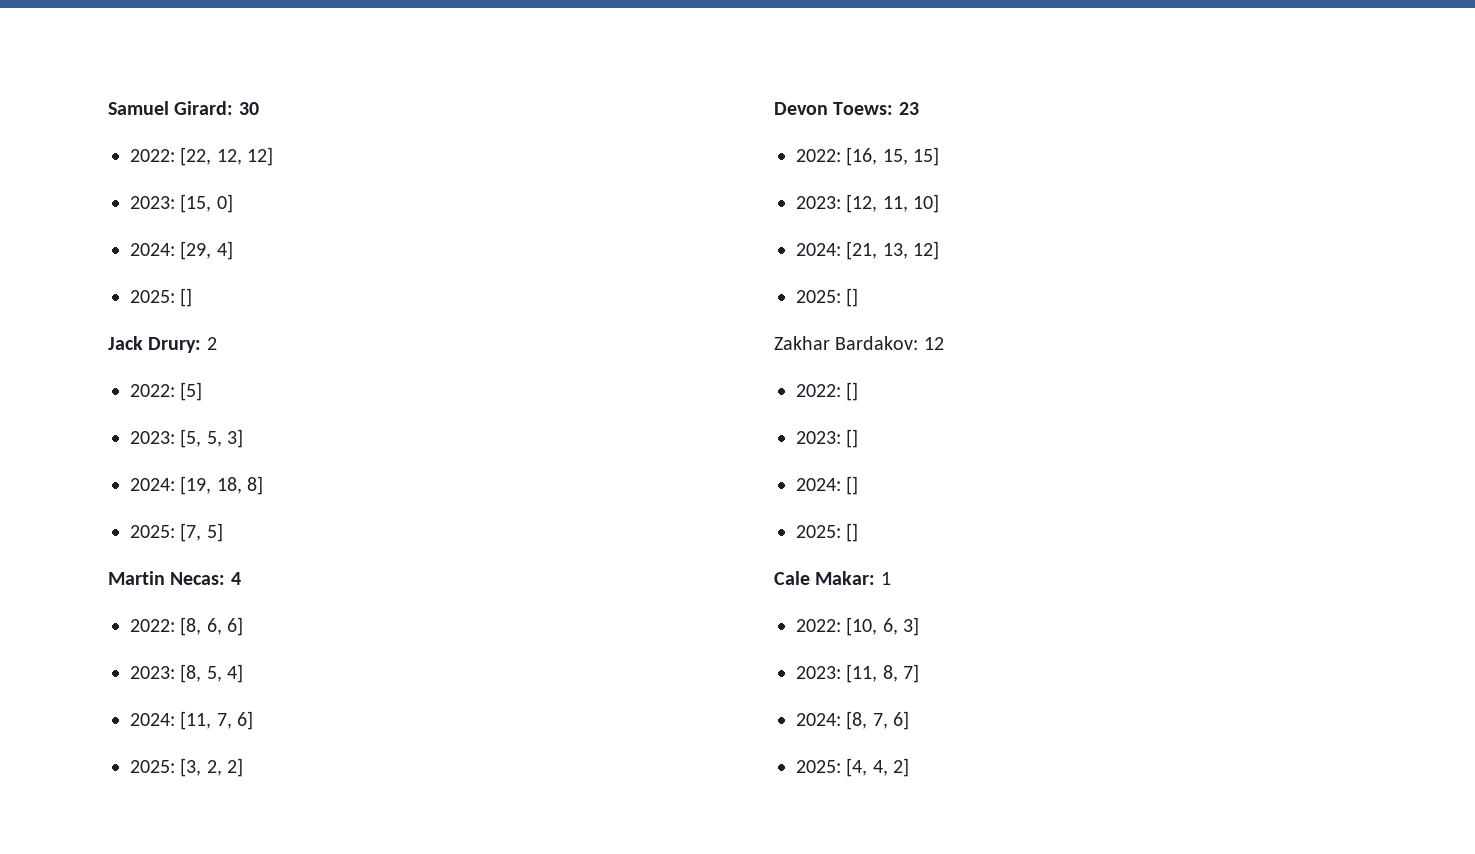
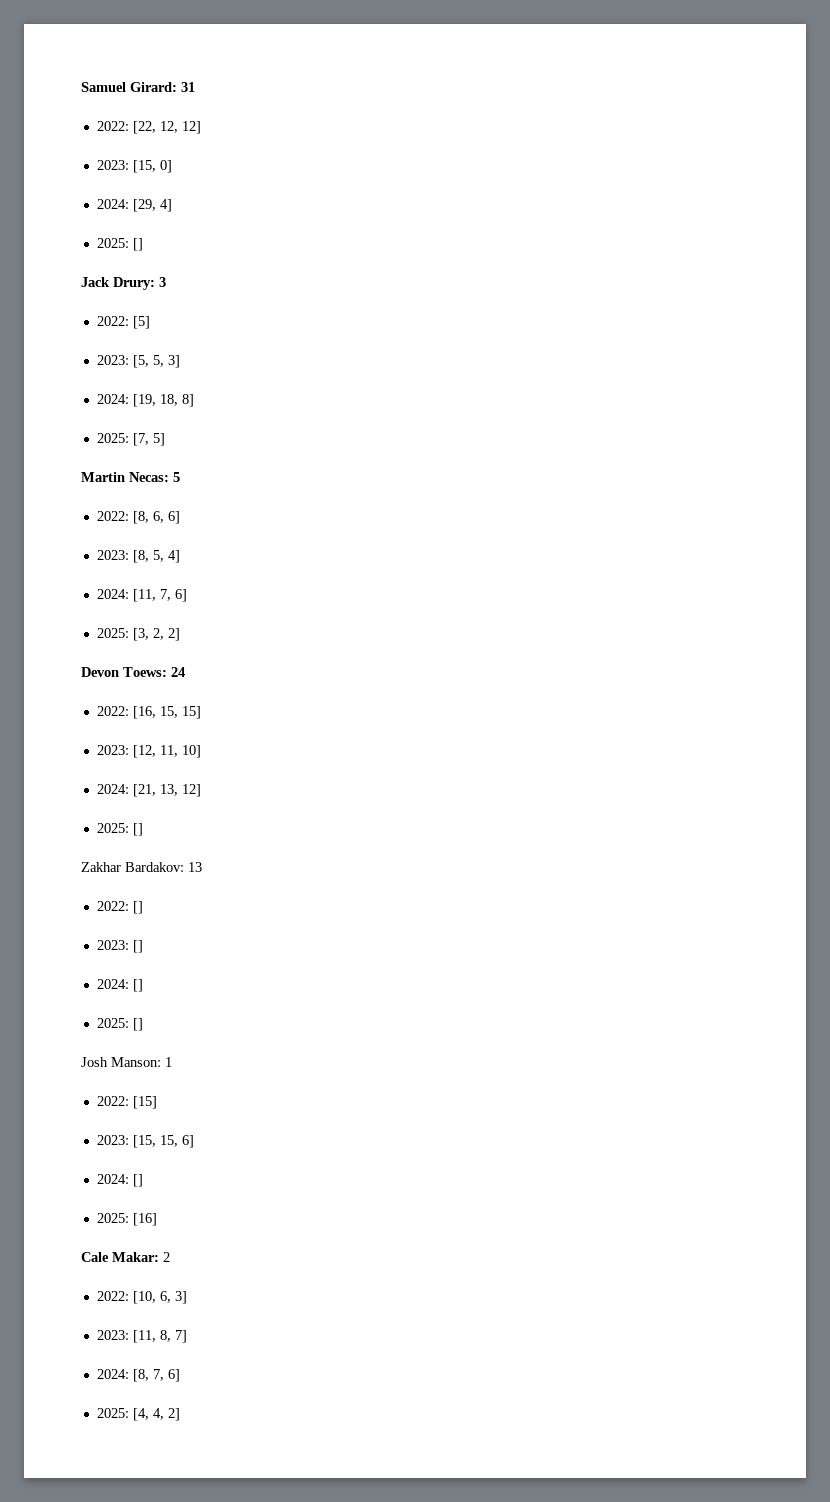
- Samuel Girard: 30
+ Samuel Girard: 31
- Jack Drury: 2
+ Jack Drury: 3
- Martin Necas: 4
+ Martin Necas: 5
- Devon Toews: 23
+ Devon Toews: 24
- Zakhar Bardakov: 12
+ Zakhar Bardakov: 13
+ Josh Manson: 1
+ 2022: [15]
+ 2023: [15, 15, 6]
+ 2024: []
+ 2025: [16]
- Cale Makar: 1
+ Cale Makar: 2

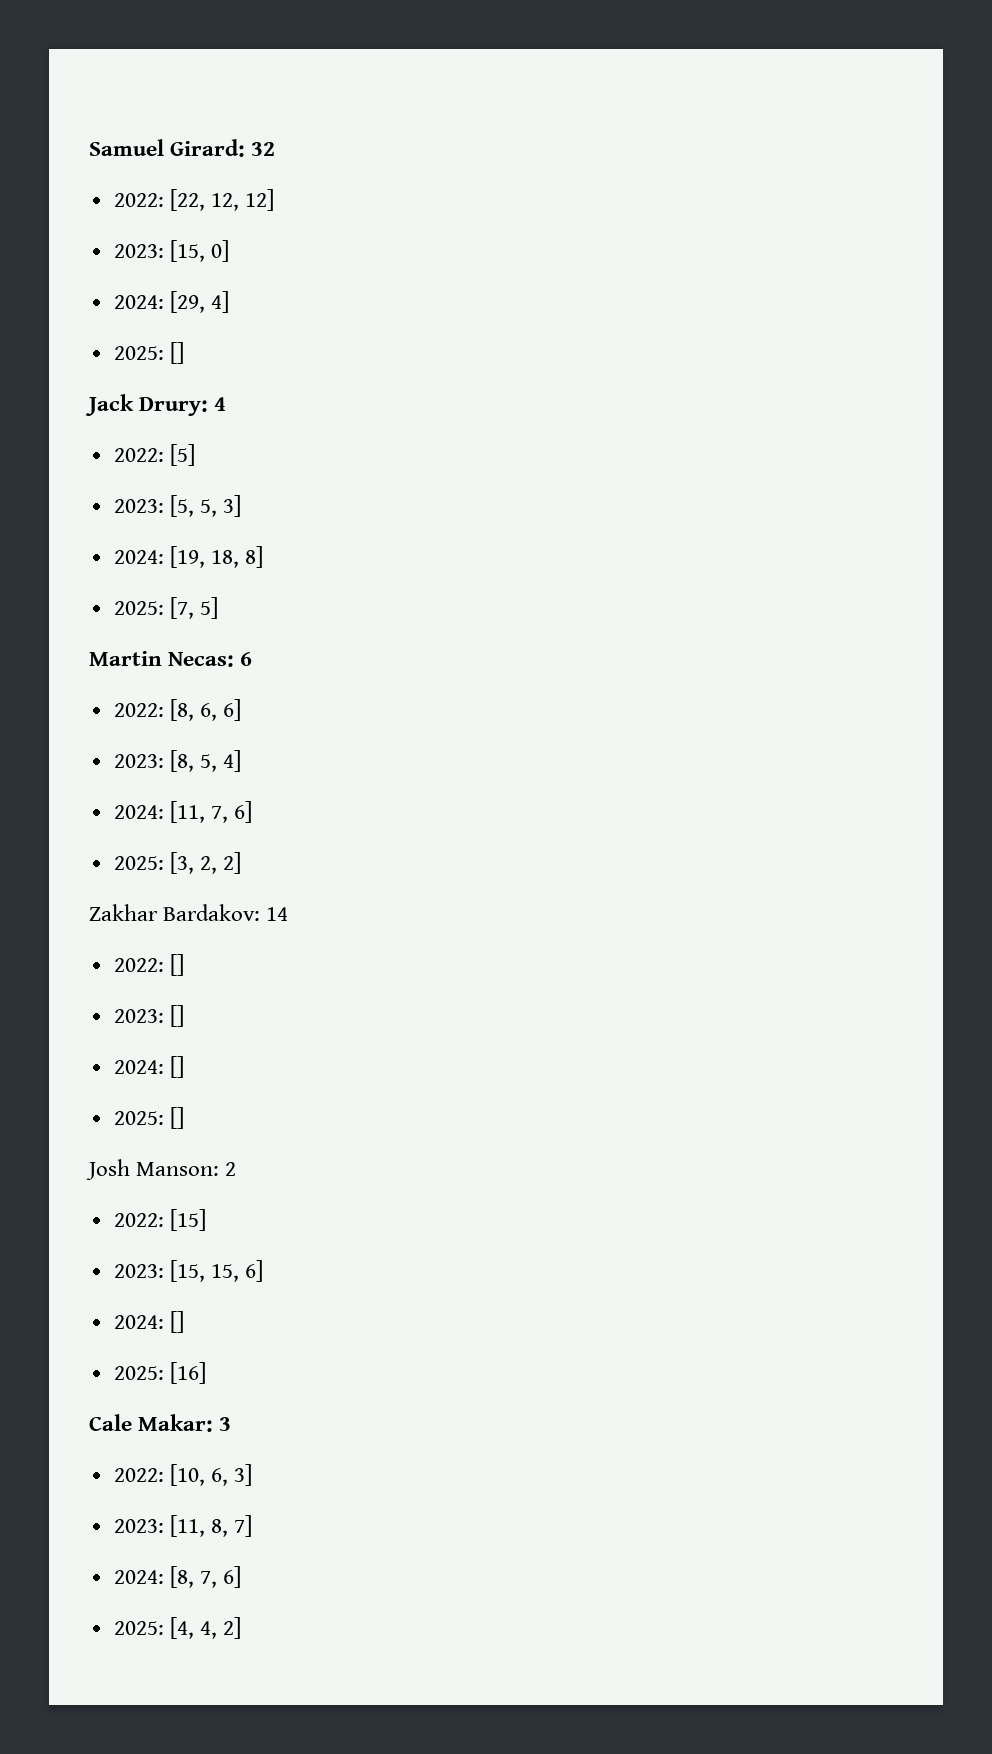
- Samuel Girard: 31
+ Samuel Girard: 32
- Jack Drury: 3
+ Jack Drury: 4
- Martin Necas: 5
+ Martin Necas: 6
- Devon Toews: 24
- 2022: [16, 15, 15]
- 2023: [12, 11, 10]
- 2024: [21, 13, 12]
- 2025: []
- Zakhar Bardakov: 13
+ Zakhar Bardakov: 14
- Josh Manson: 1
+ Josh Manson: 2
- Cale Makar: 2
+ Cale Makar: 3

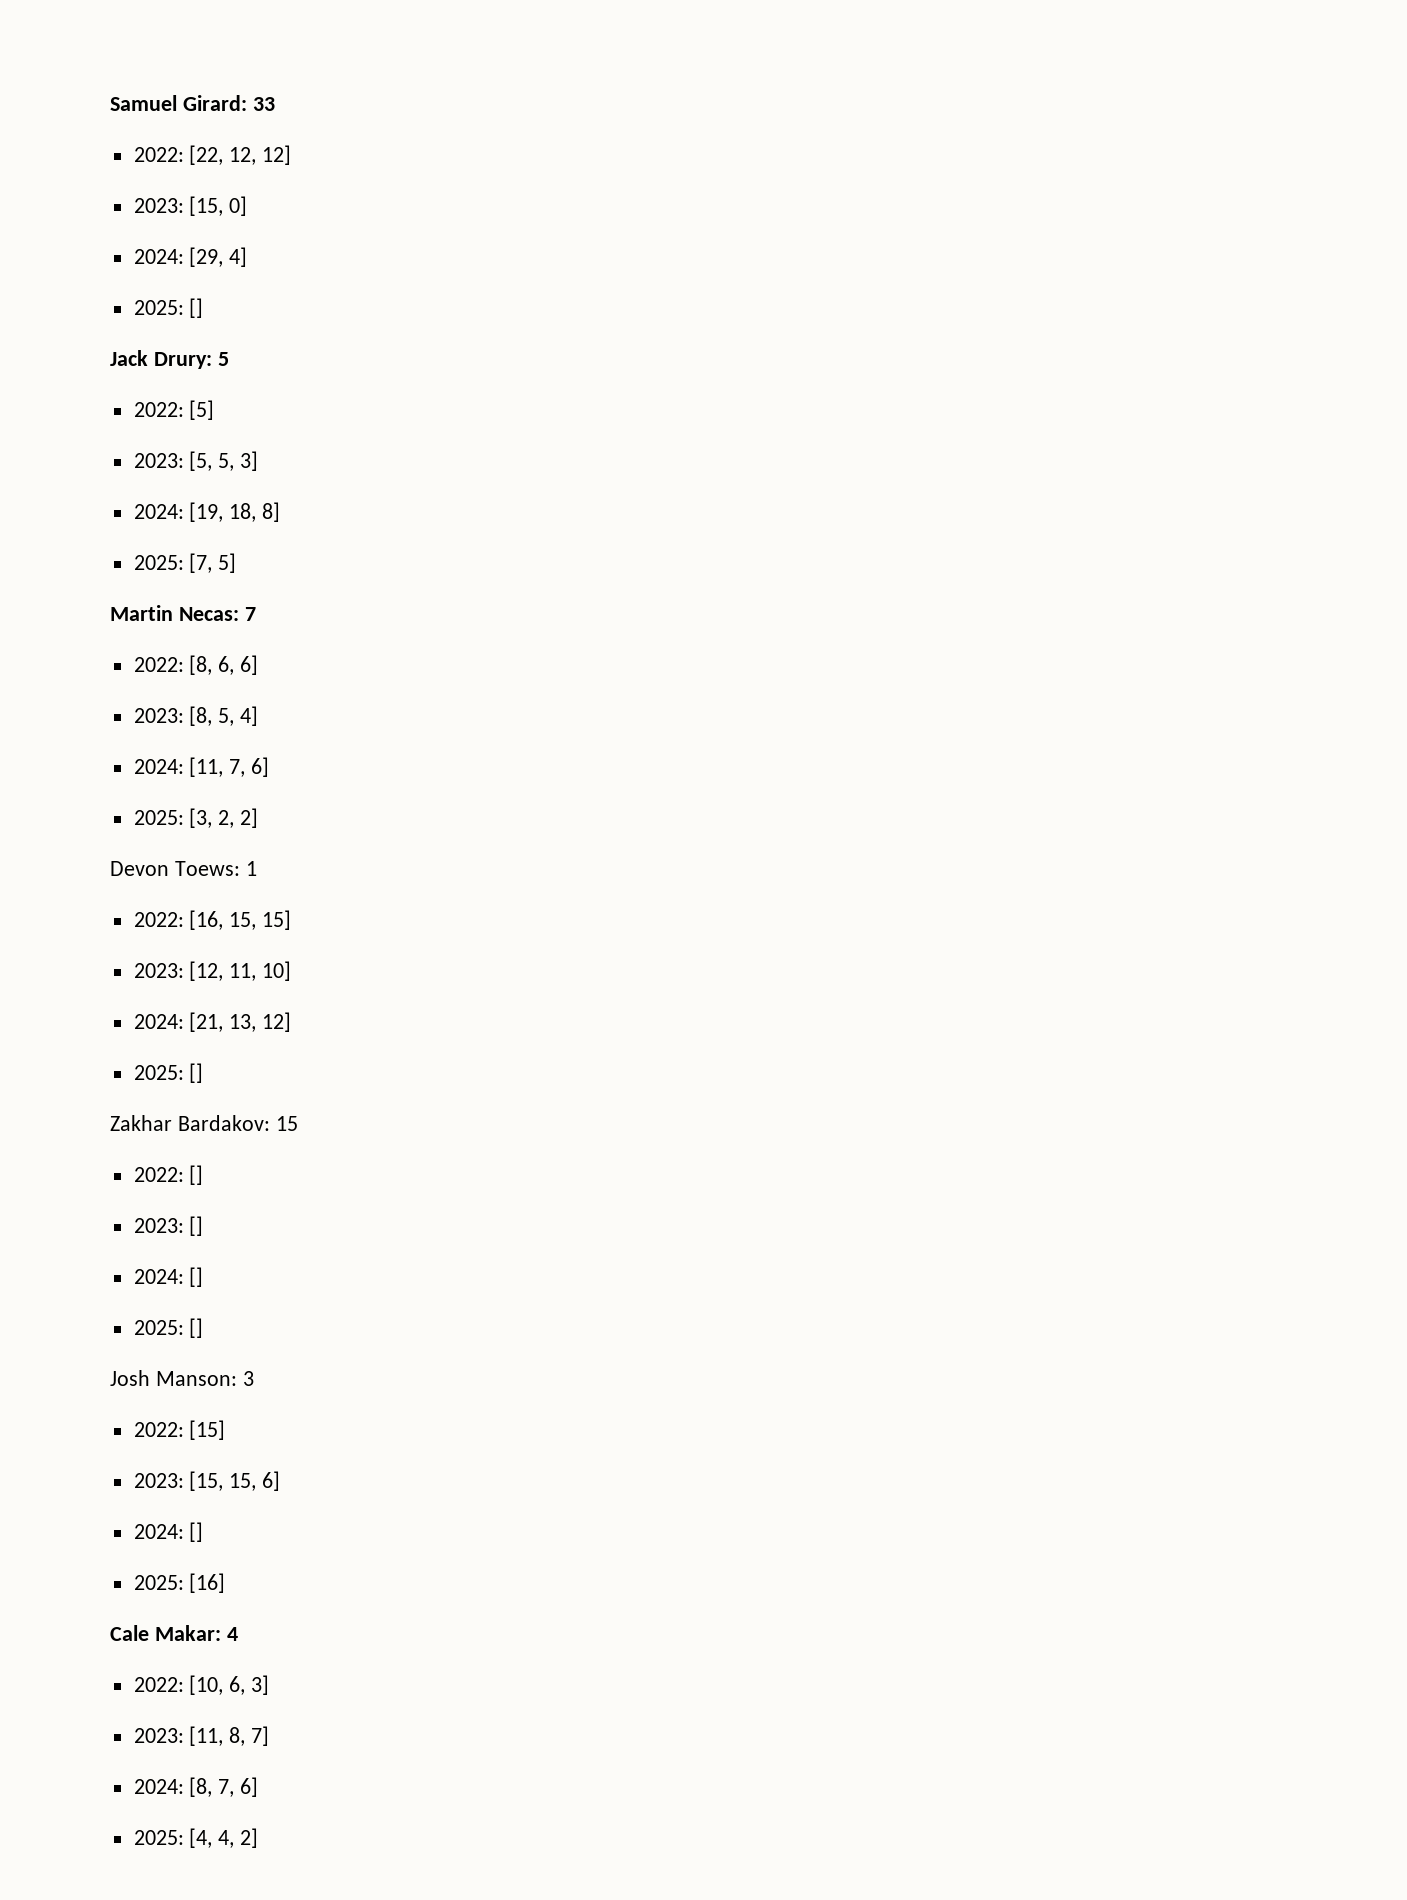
- Samuel Girard: 32
+ Samuel Girard: 33
- Jack Drury: 4
+ Jack Drury: 5
- Martin Necas: 6
+ Martin Necas: 7
+ Devon Toews: 1
+ 2022: [16, 15, 15]
+ 2023: [12, 11, 10]
+ 2024: [21, 13, 12]
+ 2025: []
- Zakhar Bardakov: 14
+ Zakhar Bardakov: 15
- Josh Manson: 2
+ Josh Manson: 3
- Cale Makar: 3
+ Cale Makar: 4

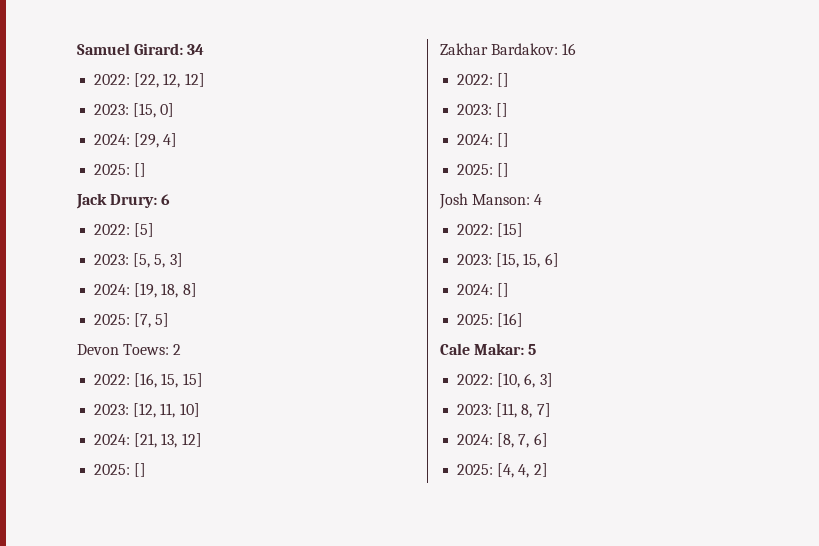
- Samuel Girard: 33
+ Samuel Girard: 34
- Jack Drury: 5
+ Jack Drury: 6
- Martin Necas: 7
- 2022: [8, 6, 6]
- 2023: [8, 5, 4]
- 2024: [11, 7, 6]
- 2025: [3, 2, 2]
- Devon Toews: 1
+ Devon Toews: 2
- Zakhar Bardakov: 15
+ Zakhar Bardakov: 16
- Josh Manson: 3
+ Josh Manson: 4
- Cale Makar: 4
+ Cale Makar: 5

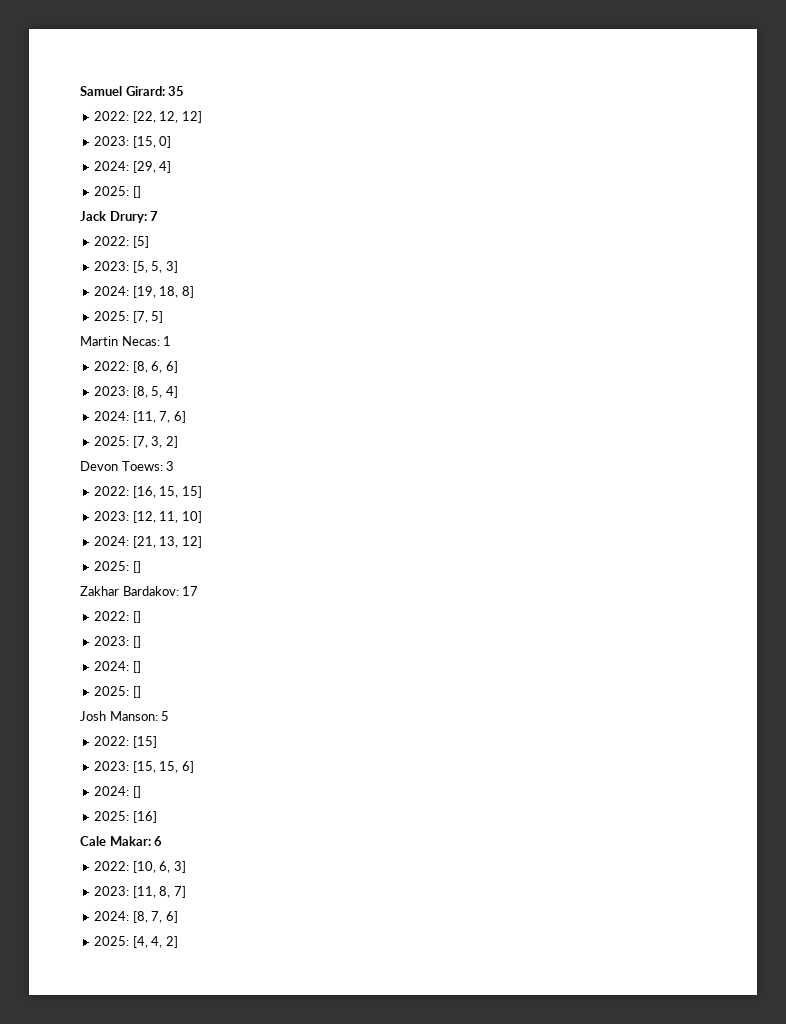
- Samuel Girard: 34
+ Samuel Girard: 35
- Jack Drury: 6
+ Jack Drury: 7
+ Martin Necas: 1
+ 2022: [8, 6, 6]
+ 2023: [8, 5, 4]
+ 2024: [11, 7, 6]
+ 2025: [7, 3, 2]
- Devon Toews: 2
+ Devon Toews: 3
- Zakhar Bardakov: 16
+ Zakhar Bardakov: 17
- Josh Manson: 4
+ Josh Manson: 5
- Cale Makar: 5
+ Cale Makar: 6

